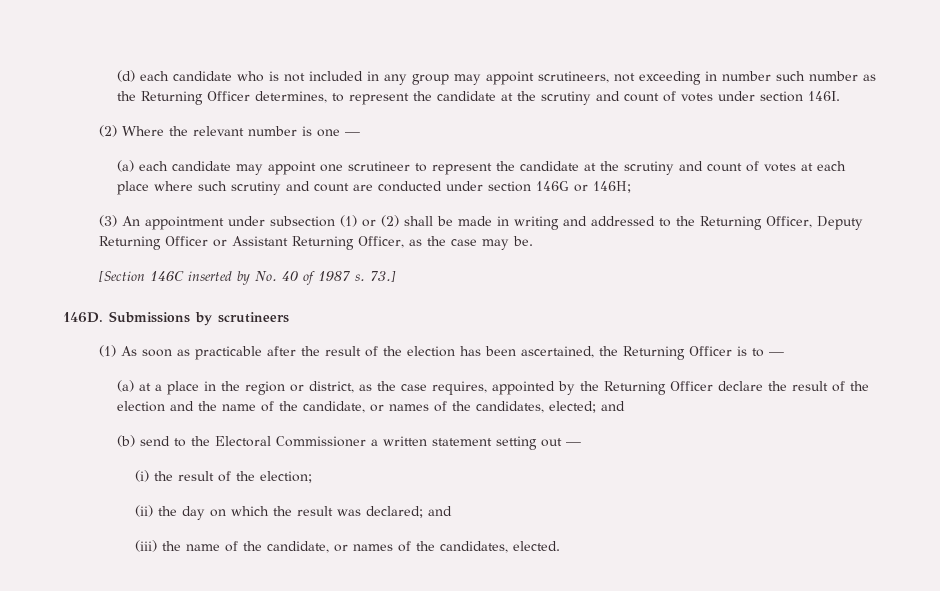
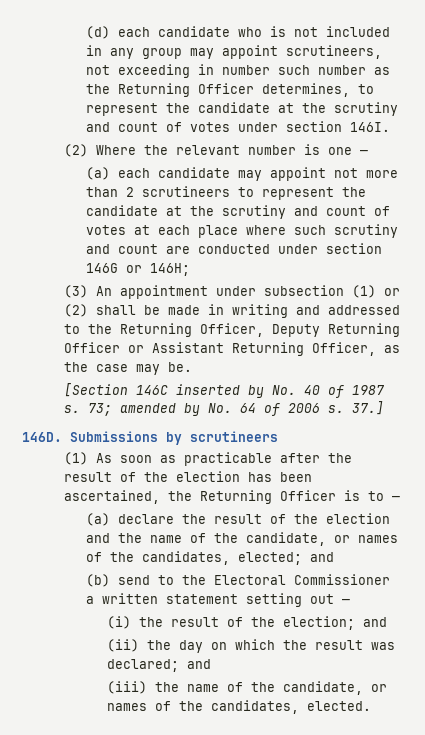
- (a) each candidate may appoint one scrutineer to represent the candidate at the scrutiny and count of votes at each place where such scrutiny and count are conducted under section 146G or 146H;
+ (a) each candidate may appoint not more than 2 scrutineers to represent the candidate at the scrutiny and count of votes at each place where such scrutiny and count are conducted under section 146G or 146H;
- 73.]
+ 73; amended by No. 64 of 2006 s. 37.]
- (a) at a place in the region or district, as the case requires, appointed by the Returning Officer declare the result of the election and the name of the candidate, or names of the candidates, elected; and
+ (a) declare the result of the election and the name of the candidate, or names of the candidates, elected; and
- (i) the result of the election;
+ (i) the result of the election; and

